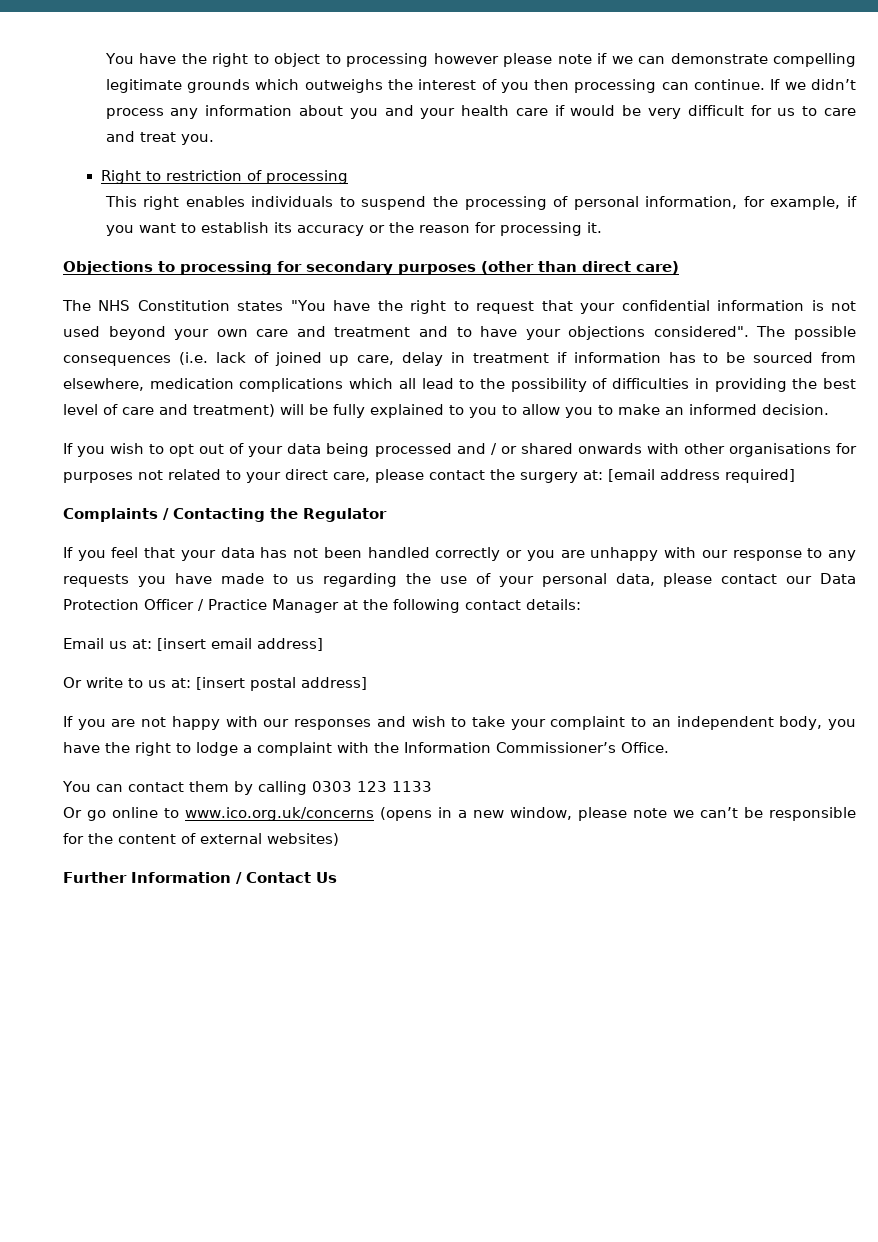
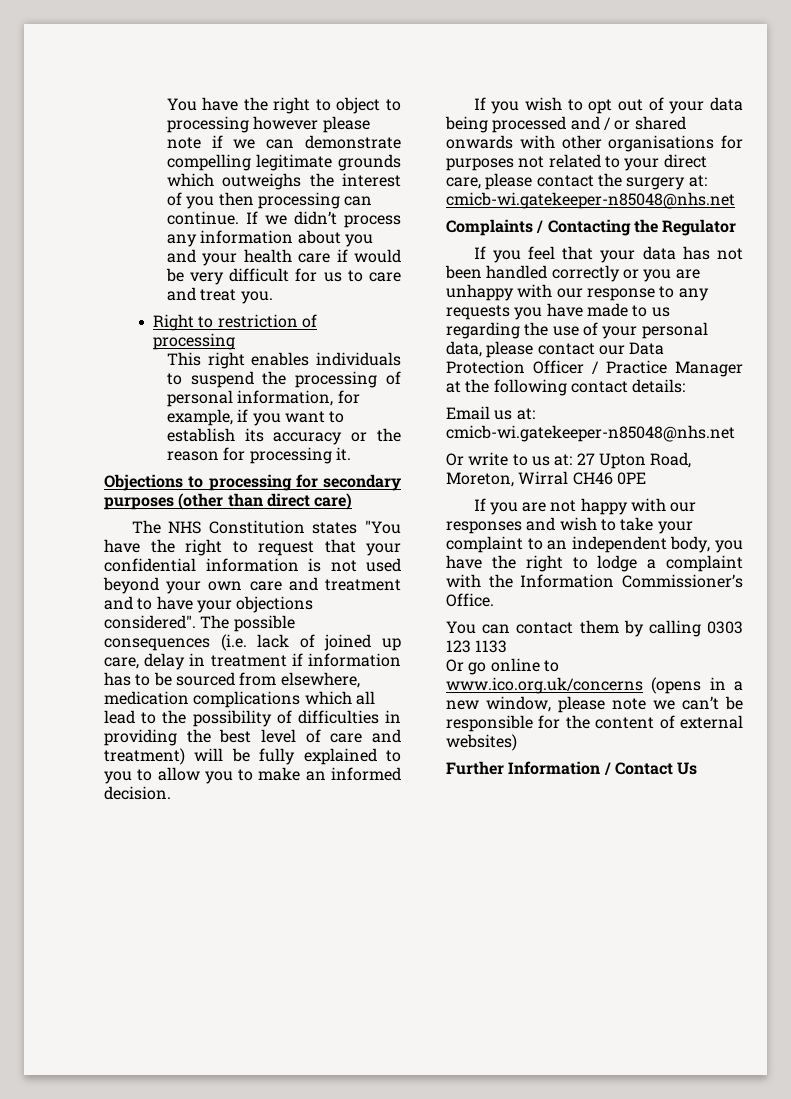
- If you wish to opt out of your data being processed and / or shared onwards with other organisations for purposes not related to your direct care, please contact the surgery at: [email address required]
+ If you wish to opt out of your data being processed and / or shared onwards with other organisations for purposes not related to your direct care, please contact the surgery at: cmicb-wi.gatekeeper-n85048@nhs.net
- Email us at: [insert email address]
+ Email us at: cmicb-wi.gatekeeper-n85048@nhs.net
- Or write to us at: [insert postal address]
+ Or write to us at: 27 Upton Road, Moreton, Wirral CH46 0PE

